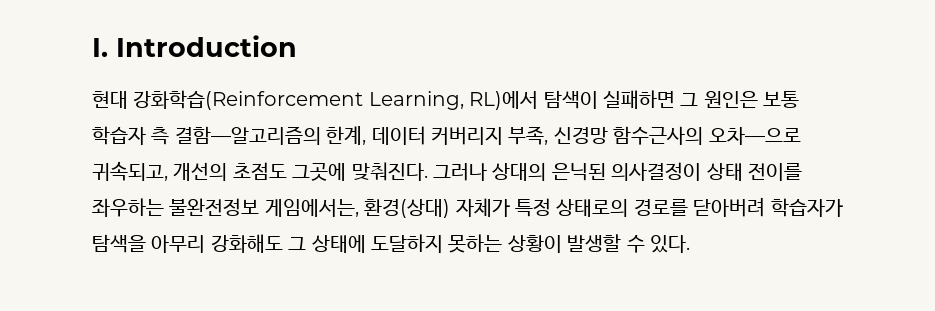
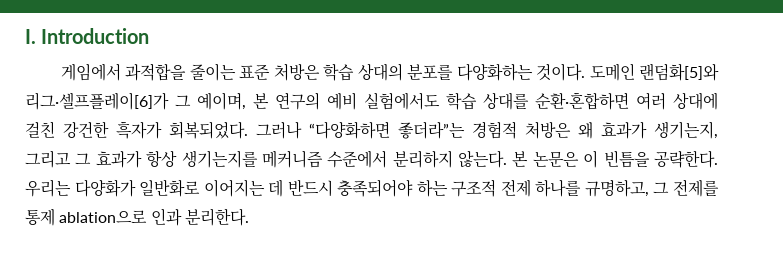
- 현대 강화학습(Reinforcement Learning, RL)에서 탐색이 실패하면 그 원인은 보통 학습자 측 결함—알고리즘의 한계, 데이터 커버리지 부족, 신경망 함수근사의 오차—으로 귀속되고, 개선의 초점도 그곳에 맞춰진다. 그러나 상대의 은닉된 의사결정이 상태 전이를 좌우하는 불완전정보 게임에서는, 환경(상대) 자체가 특정 상태로의 경로를 닫아버려 학습자가 탐색을 아무리 강화해도 그 상태에 도달하지 못하는 상황이 발생할 수 있다.
+ 게임에서 과적합을 줄이는 표준 처방은 학습 상대의 분포를 다양화하는 것이다. 도메인 랜덤화[5]와 리그·셀프플레이[6]가 그 예이며, 본 연구의 예비 실험에서도 학습 상대를 순환·혼합하면 여러 상대에 걸친 강건한 흑자가 회복되었다. 그러나 “다양화하면 좋더라”는 경험적 처방은 왜 효과가 생기는지, 그리고 그 효과가 항상 생기는지를 메커니즘 수준에서 분리하지 않는다. 본 논문은 이 빈틈을 공략한다. 우리는 다양화가 일반화로 이어지는 데 반드시 충족되어야 하는 구조적 전제 하나를 규명하고, 그 전제를 통제 ablation으로 인과 분리한다.

